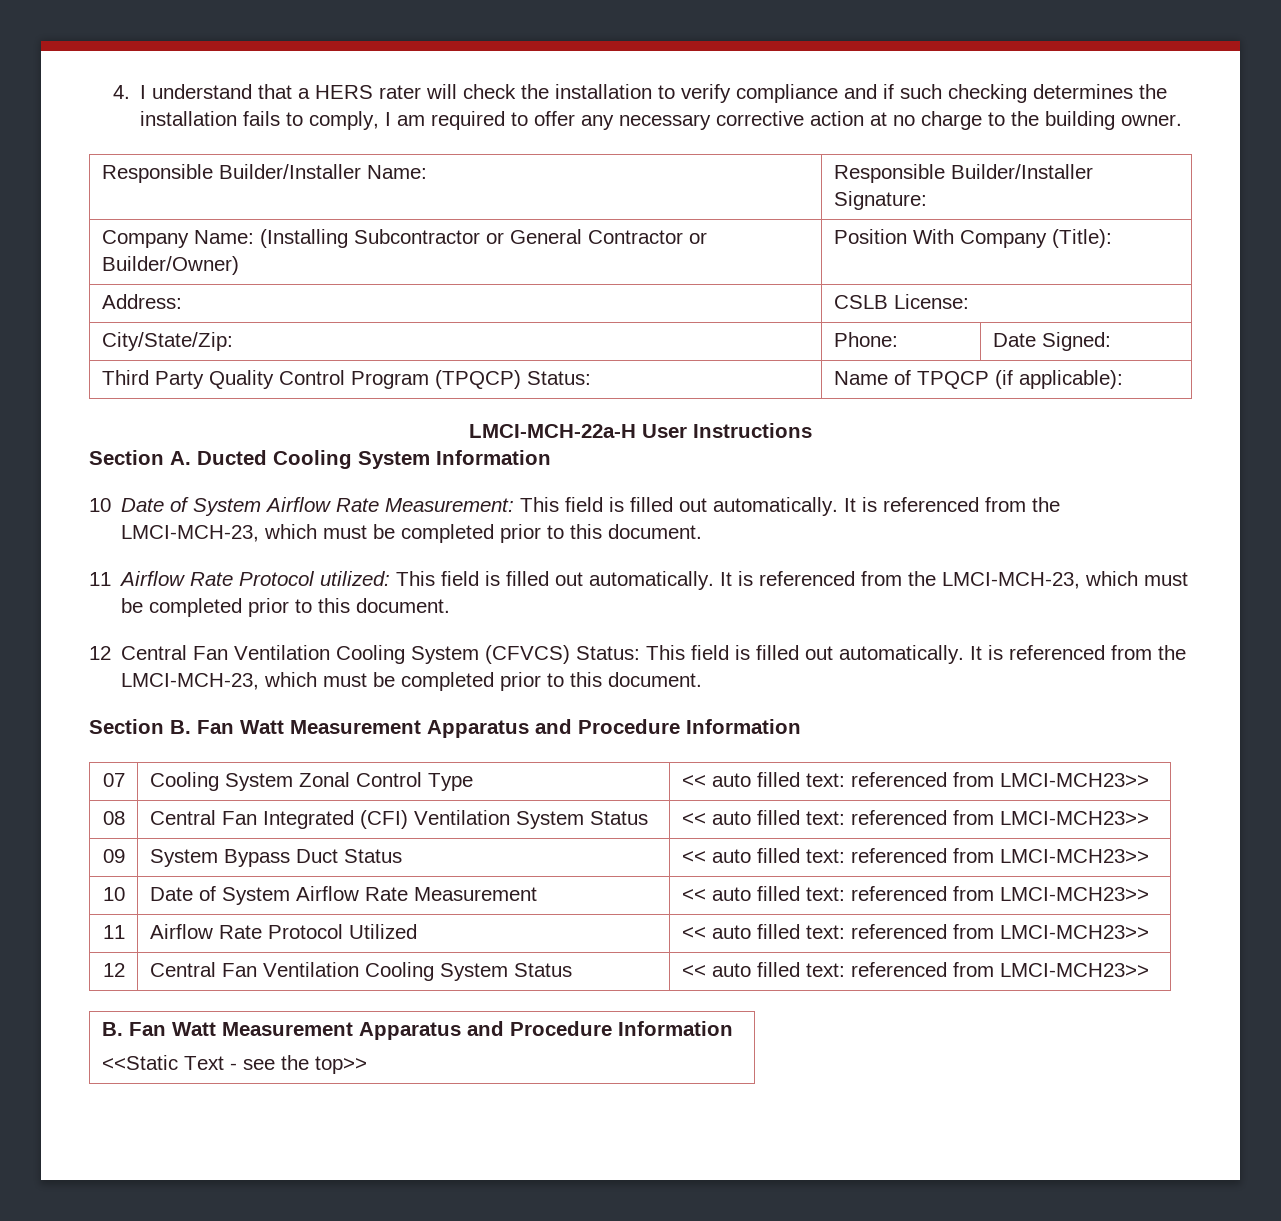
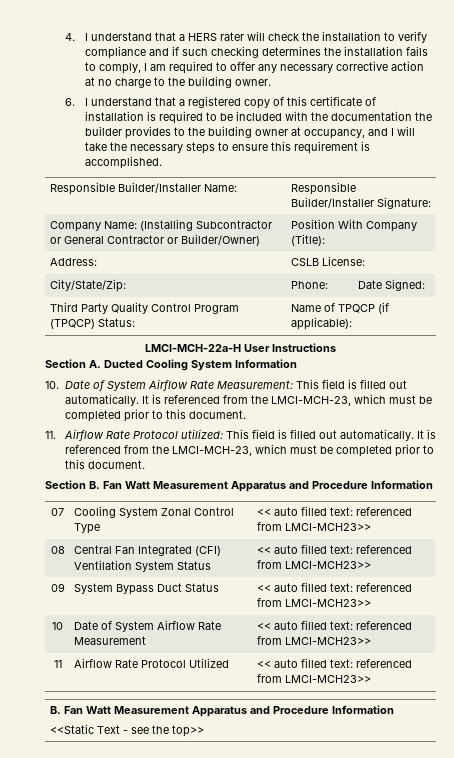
+ 6. I understand that a registered copy of this certificate of installation is required to be included with the documentation the builder provides to the building owner at occupancy, and I will take the necessary steps to ensure this requirement is accomplished.
- 10 Date of System Airflow Rate Measurement: This field is filled out automatically.
+ 10. Date of System Airflow Rate Measurement: This field is filled out automatically.
- 11 Airflow Rate Protocol utilized: This field is filled out automatically.
+ 11. Airflow Rate Protocol utilized: This field is filled out automatically.
- 12 Central Fan Ventilation Cooling System (CFVCS) Status: This field is filled out automatically. It is referenced from the LMCI-MCH-23, which must be completed prior to this document.
- 12 | Central Fan Ventilation Cooling System Status | << auto filled text: referenced from LMCI-MCH23>>

